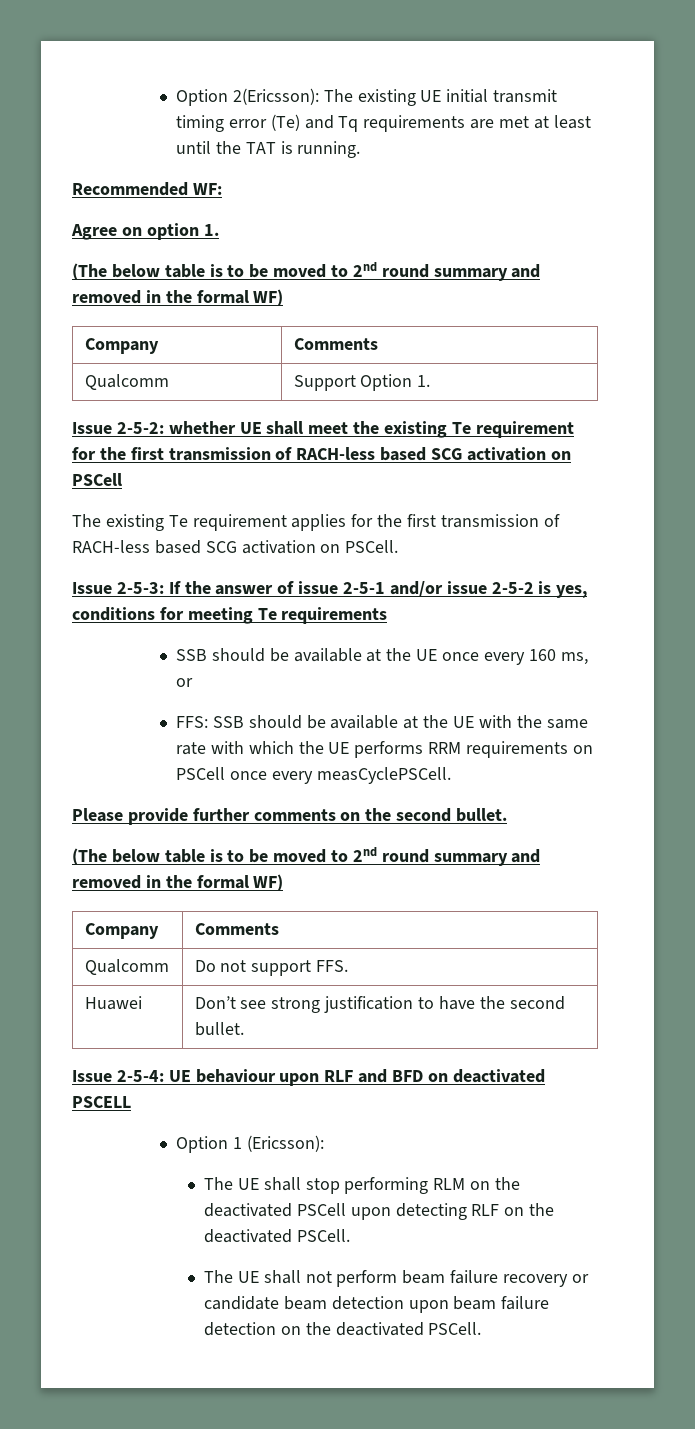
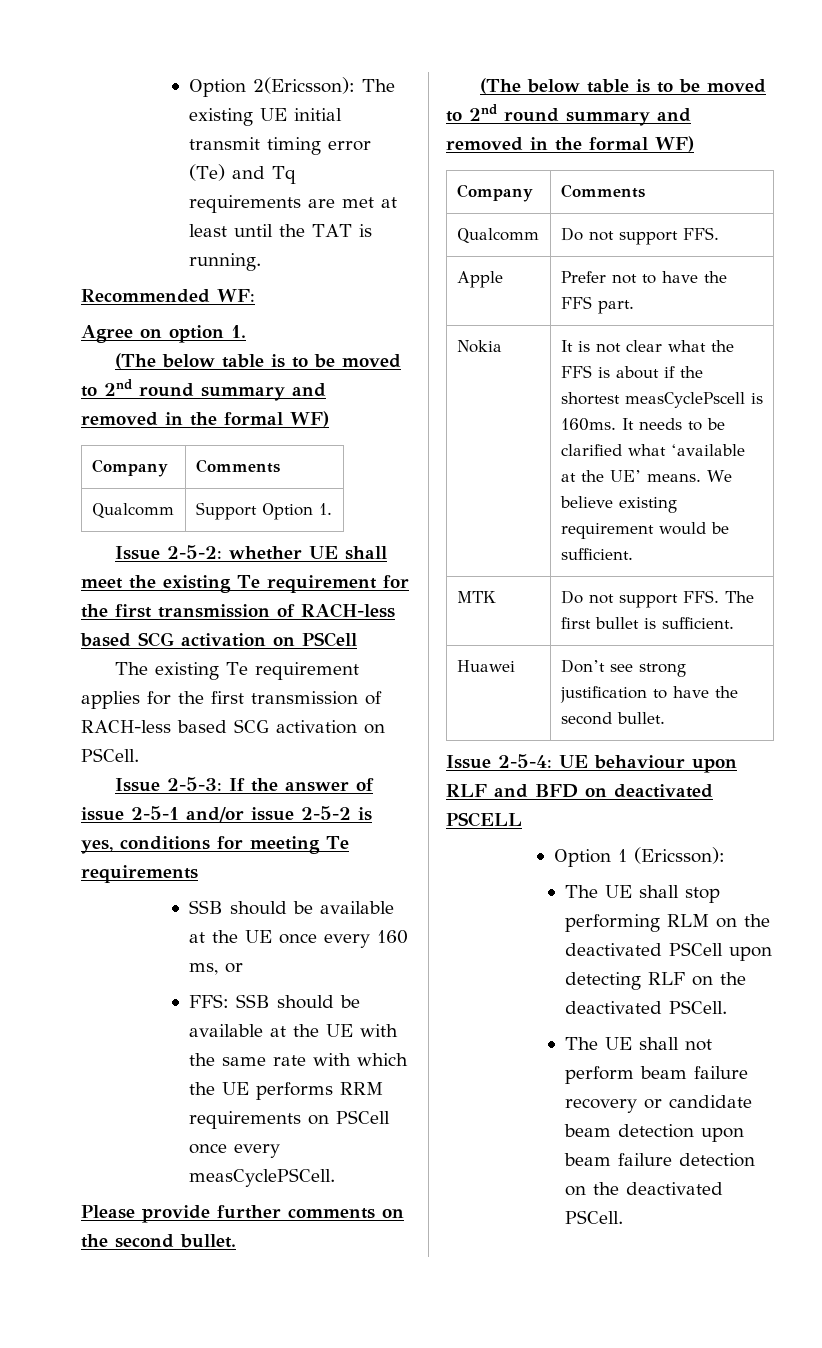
+ Apple | Prefer not to have the FFS part.
+ Nokia | It is not clear what the FFS is about if the shortest measCyclePscell is 160ms. It needs to be clarified what ‘available at the UE’ means. We believe existing requirement would be sufficient.
+ MTK | Do not support FFS. The first bullet is sufficient.

